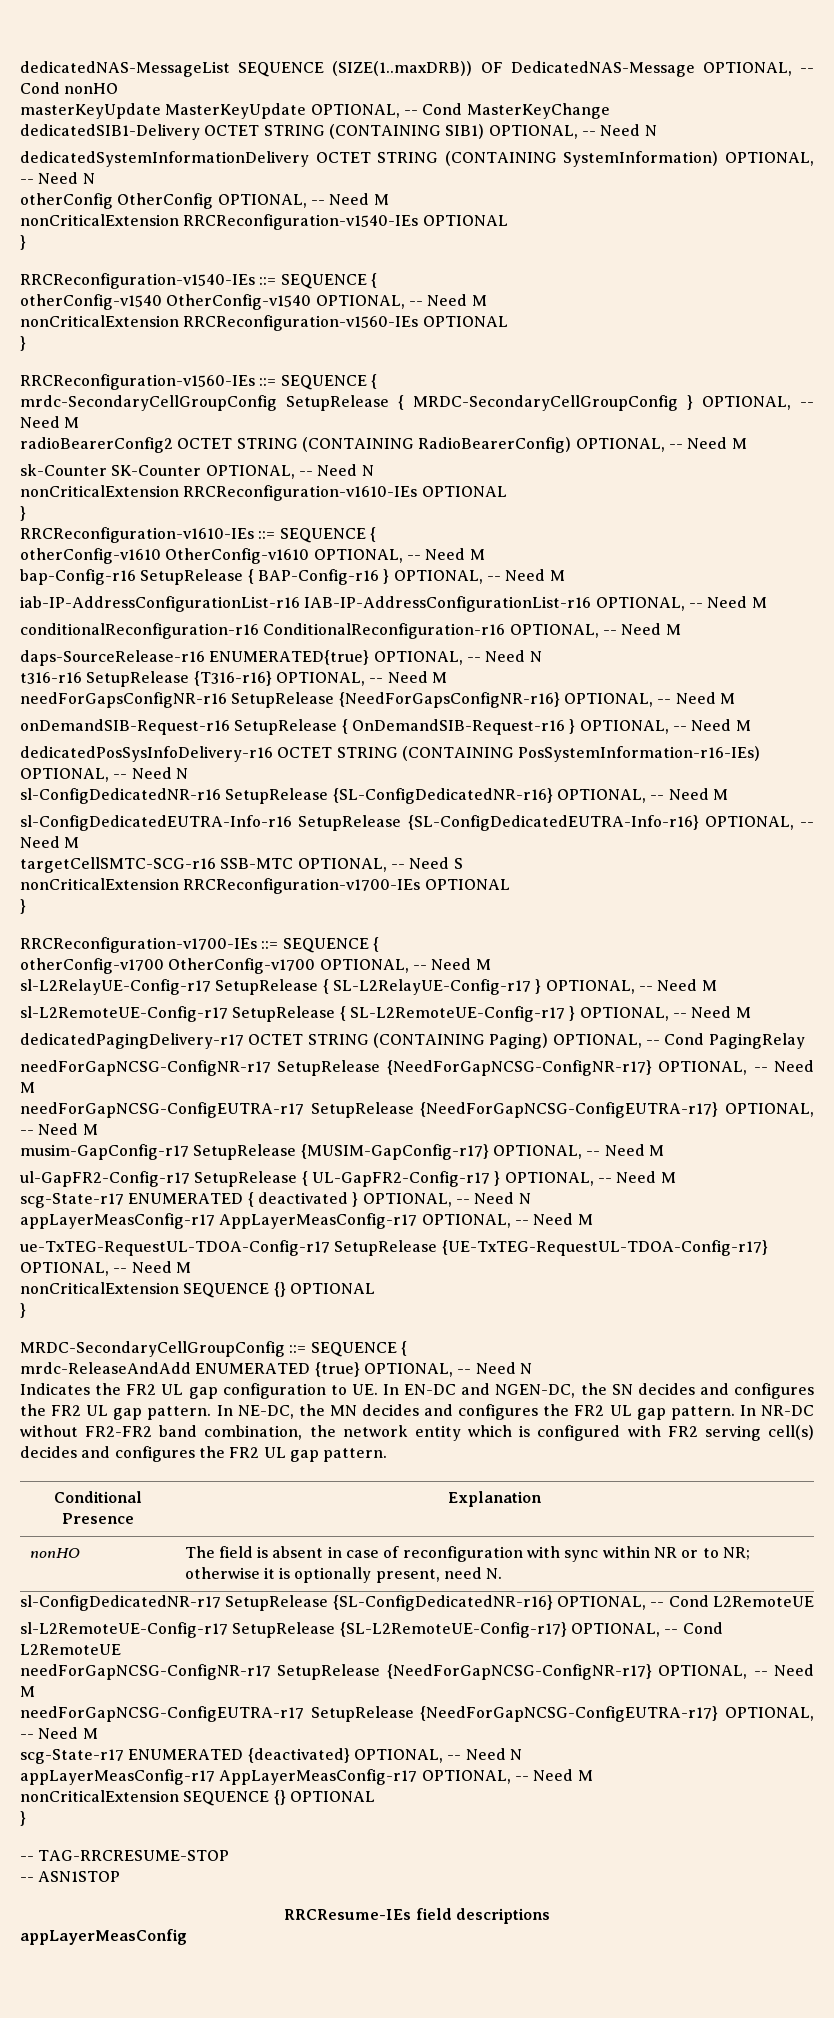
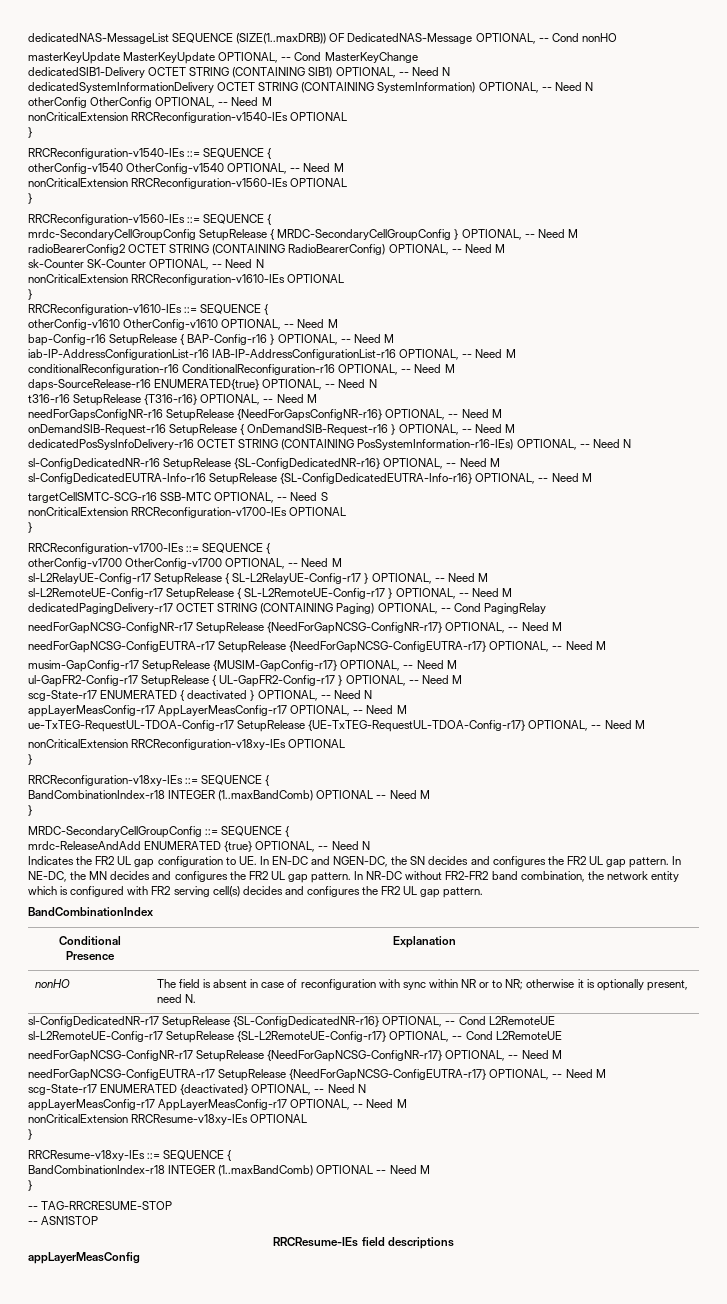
  ue-TxTEG-RequestUL-TDOA-Config-r17 SetupRelease {UE-TxTEG-RequestUL-TDOA-Config-r17} OPTIONAL, -- Need M
- nonCriticalExtension SEQUENCE {} OPTIONAL
+ nonCriticalExtension RRCReconfiguration-v18xy-IEs OPTIONAL
+ }
+ RRCReconfiguration-v18xy-IEs ::= SEQUENCE {
+ BandCombinationIndex-r18 INTEGER (1..maxBandComb) OPTIONAL -- Need M
+ BandCombinationIndex
  scg-State-r17 ENUMERATED {deactivated} OPTIONAL, -- Need N
  appLayerMeasConfig-r17 AppLayerMeasConfig-r17 OPTIONAL, -- Need M
- nonCriticalExtension SEQUENCE {} OPTIONAL
+ nonCriticalExtension RRCResume-v18xy-IEs OPTIONAL
+ }
+ RRCResume-v18xy-IEs ::= SEQUENCE {
+ BandCombinationIndex-r18 INTEGER (1..maxBandComb) OPTIONAL -- Need M

